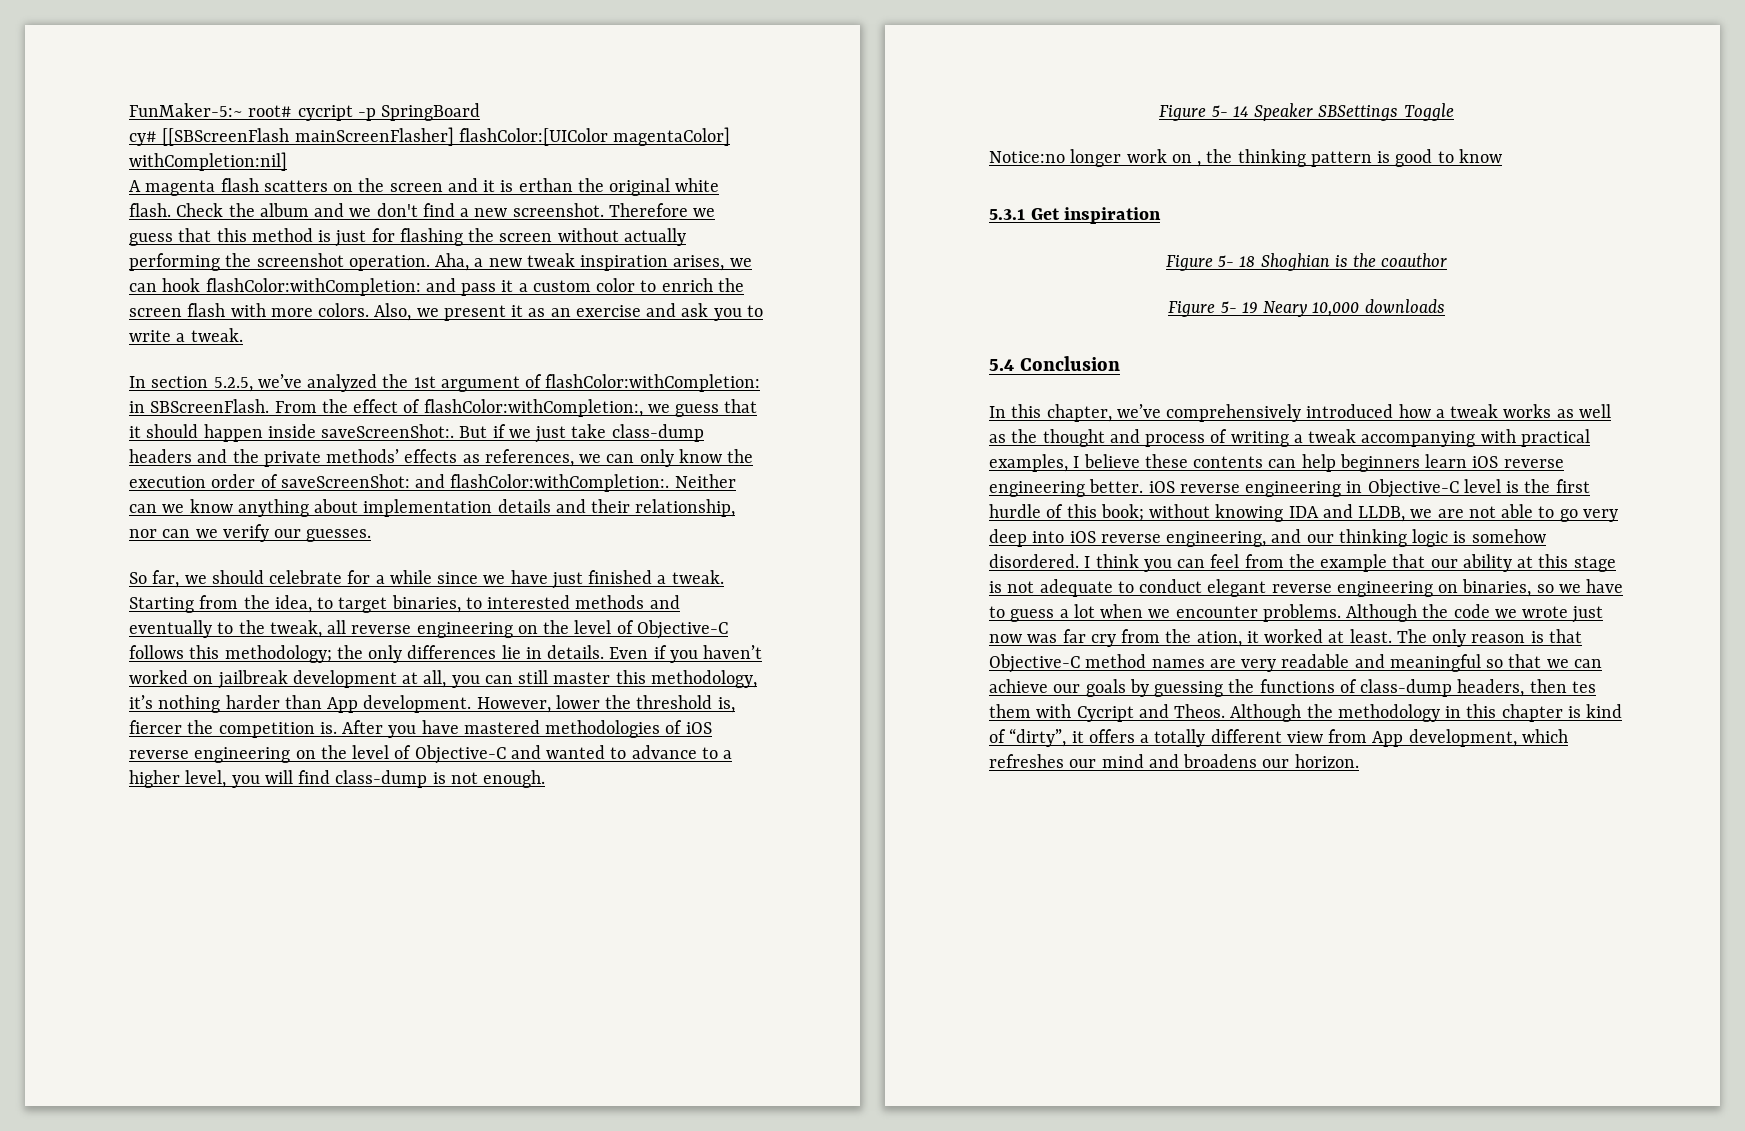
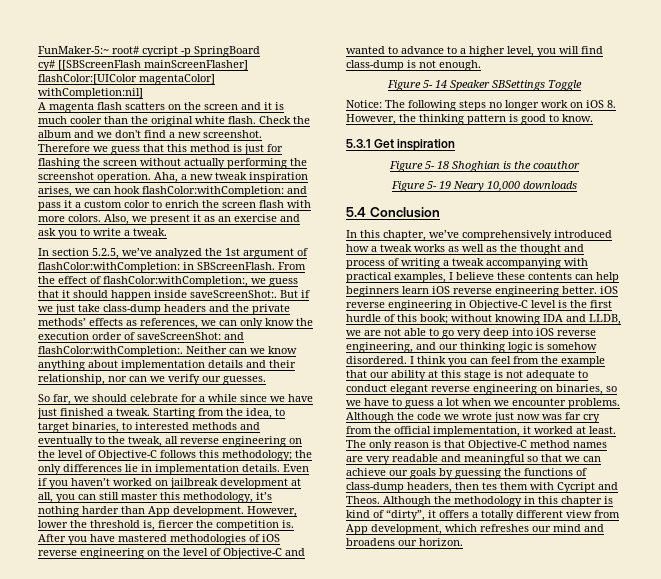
- A magenta flash scatters on the screen and it is erthan the original white flash.
+ A magenta flash scatters on the screen and it is much cooler than the original white flash.
- Starting from the idea, to target binaries, to interested methods and eventually to the tweak, all reverse engineering on the level of Objective-C follows this methodology; the only differences lie in details.
+ Starting from the idea, to target binaries, to interested methods and eventually to the tweak, all reverse engineering on the level of Objective-C follows this methodology; the only differences lie in implementation details.
- Notice:no longer work on , the thinking pattern is good to know
+ Notice: The following steps no longer work on iOS 8. However, the thinking pattern is good to know.
- Although the code we wrote just now was far cry from the ation, it worked at least.
+ Although the code we wrote just now was far cry from the official implementation, it worked at least.

